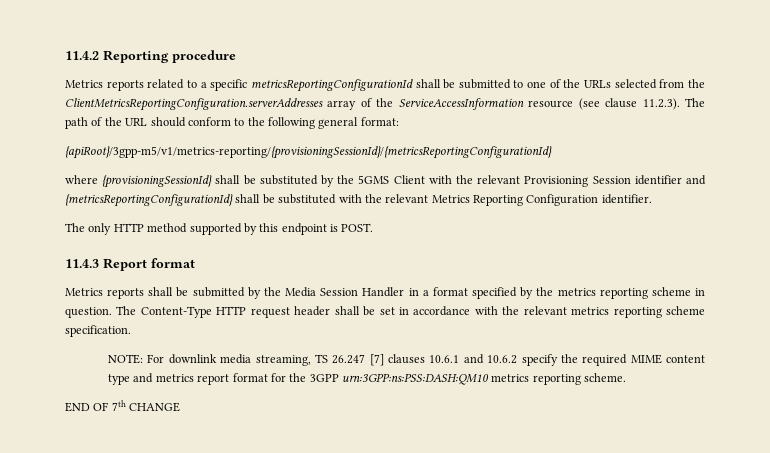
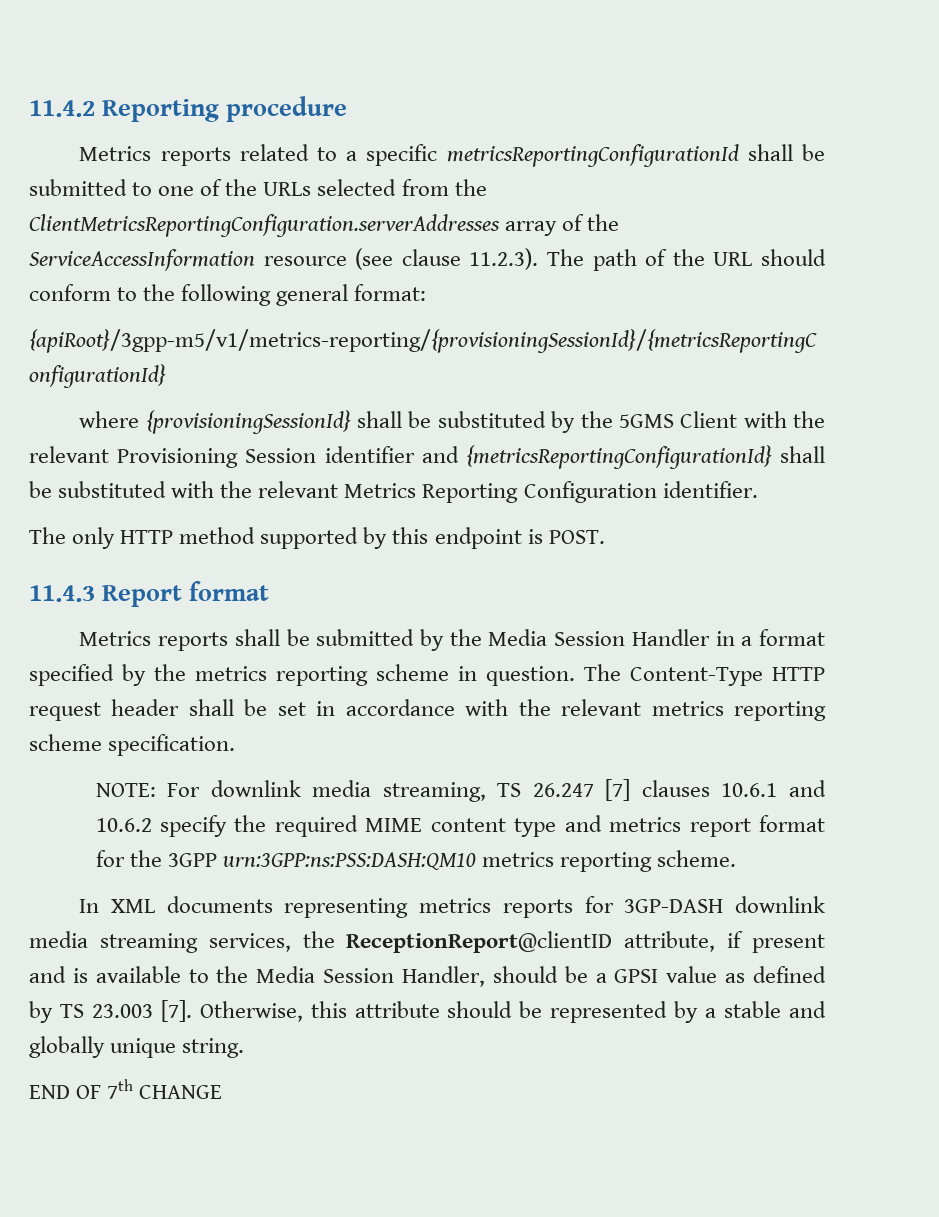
+ In XML documents representing metrics reports for 3GP-DASH downlink media streaming services, the ReceptionReport@clientID attribute, if present and is available to the Media Session Handler, should be a GPSI value as defined by TS 23.003 [7]. Otherwise, this attribute should be represented by a stable and globally unique string.

